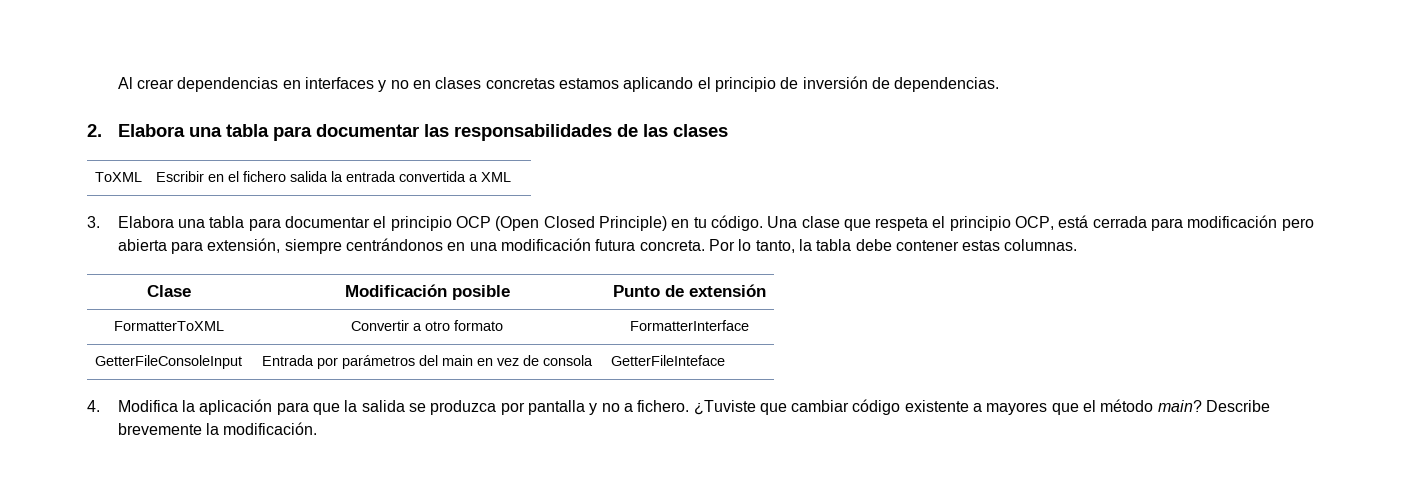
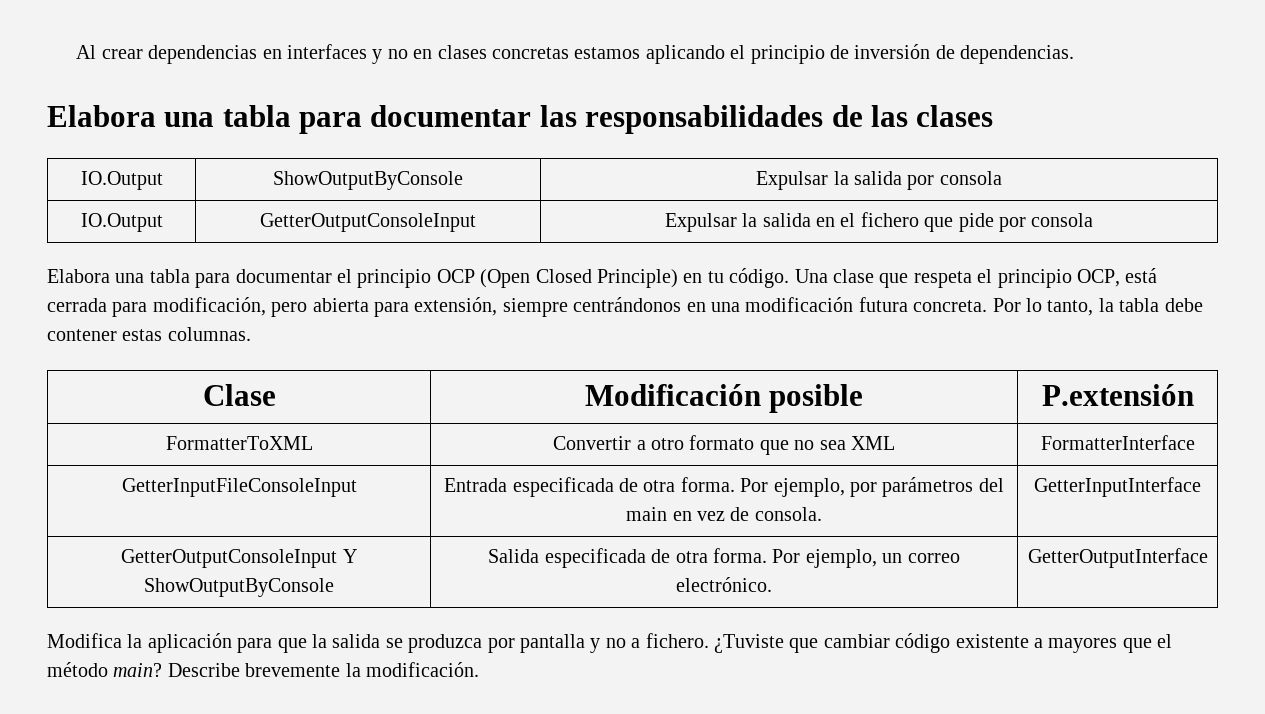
- 2. Elabora una tabla para documentar las responsabilidades de las clases
+ Elabora una tabla para documentar las responsabilidades de las clases
- ToXML | Escribir en el fichero salida la entrada convertida a XML
- 3. Elabora una tabla para documentar el principio OCP (Open Closed Principle) en tu código.
+ IO.Output | ShowOutputByConsole | Expulsar la salida por consola
+ IO.Output | GetterOutputConsoleInput | Expulsar la salida en el fichero que pide por consola
+ Elabora una tabla para documentar el principio OCP (Open Closed Principle) en tu código.
- Una clase que respeta el principio OCP, está cerrada para modificación pero abierta para extensión, siempre centrándonos en una modificación futura concreta.
+ Una clase que respeta el principio OCP, está cerrada para modificación, pero abierta para extensión, siempre centrándonos en una modificación futura concreta.
- Clase | Modificación posible | Punto de extensión
+ Clase | Modificación posible | P.extensión
- FormatterToXML | Convertir a otro formato | FormatterInterface
+ FormatterToXML | Convertir a otro formato que no sea XML | FormatterInterface
- GetterFileConsoleInput | Entrada por parámetros del main en vez de consola | GetterFileInteface
- 4. Modifica la aplicación para que la salida se produzca por pantalla y no a fichero.
+ GetterInputFileConsoleInput | Entrada especificada de otra forma. Por ejemplo, por parámetros del main en vez de consola. | GetterInputInterface
+ GetterOutputConsoleInput Y ShowOutputByConsole | Salida especificada de otra forma. Por ejemplo, un correo electrónico. | GetterOutputInterface
+ Modifica la aplicación para que la salida se produzca por pantalla y no a fichero.

